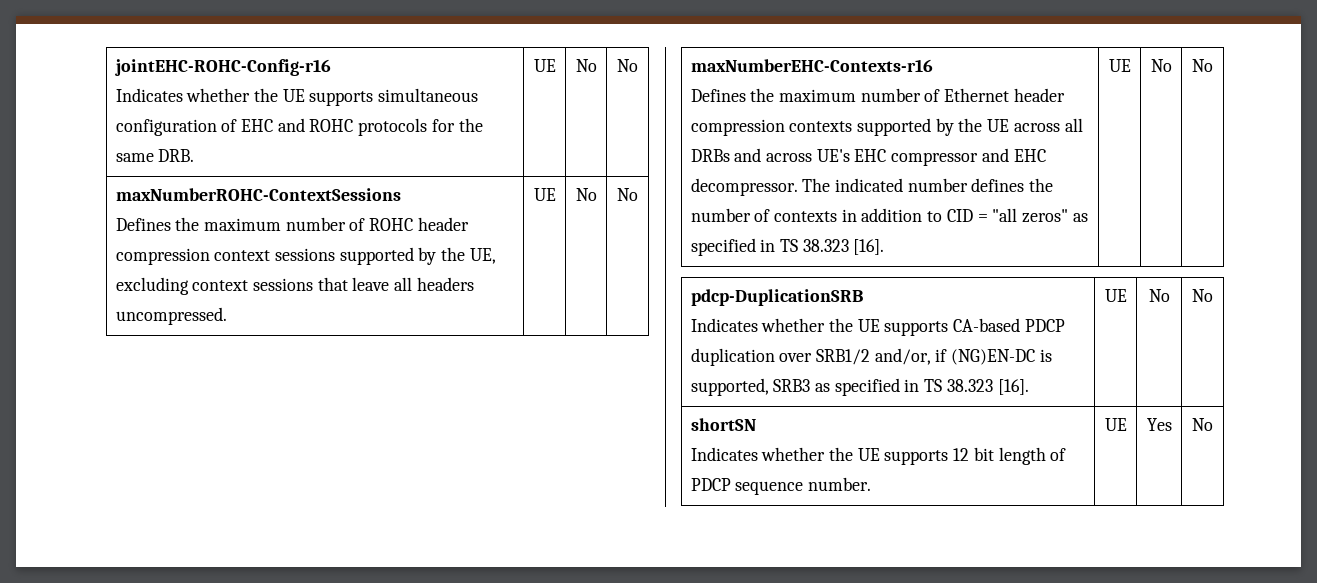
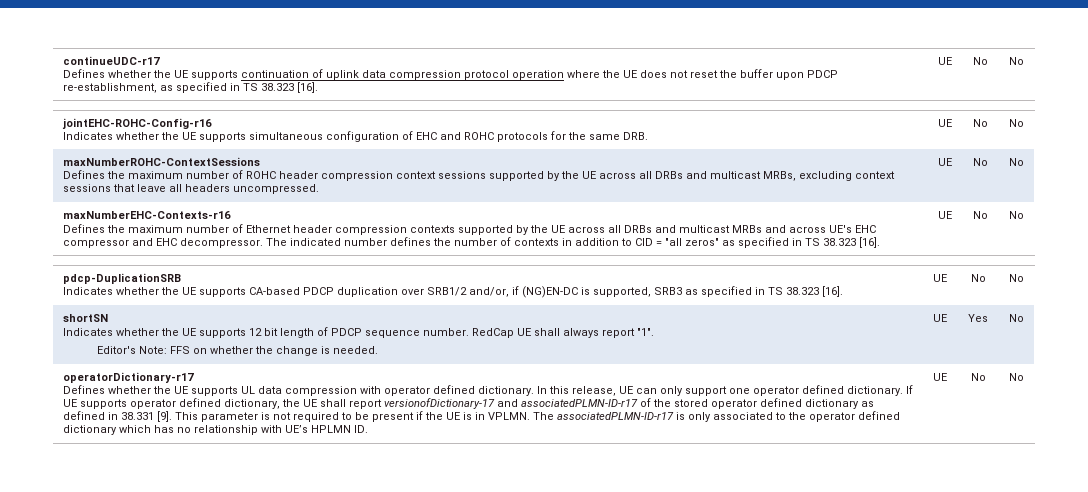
+ continueUDC-r17
+ Defines whether the UE supports continuation of uplink data compression protocol operation where the UE does not reset the buffer upon PDCP re-establishment, as specified in TS 38.323 [16]. | UE | No | No
  maxNumberROHC-ContextSessions
- Defines the maximum number of ROHC header compression context sessions supported by the UE, excluding context sessions that leave all headers uncompressed. | UE | No | No
+ Defines the maximum number of ROHC header compression context sessions supported by the UE across all DRBs and multicast MRBs, excluding context sessions that leave all headers uncompressed. | UE | No | No
- Defines the maximum number of Ethernet header compression contexts supported by the UE across all DRBs and across UE's EHC compressor and EHC decompressor.
+ Defines the maximum number of Ethernet header compression contexts supported by the UE across all DRBs and multicast MRBs and across UE's EHC compressor and EHC decompressor.
  shortSN
- Indicates whether the UE supports 12 bit length of PDCP sequence number. | UE | Yes | No
+ Indicates whether the UE supports 12 bit length of PDCP sequence number. RedCap UE shall always report "1".
+ Editor's Note: FFS on whether the change is needed. | UE | Yes | No
+ operatorDictionary-r17
+ Defines whether the UE supports UL data compression with operator defined dictionary. In this release, UE can only support one operator defined dictionary. If UE supports operator defined dictionary, the UE shall report versionofDictionary-17 and associatedPLMN-ID-r17 of the stored operator defined dictionary as defined in 38.331 [9]. This parameter is not required to be present if the UE is in VPLMN. The associatedPLMN-ID-r17 is only associated to the operator defined dictionary which has no relationship with UE’s HPLMN ID. | UE | No | No

